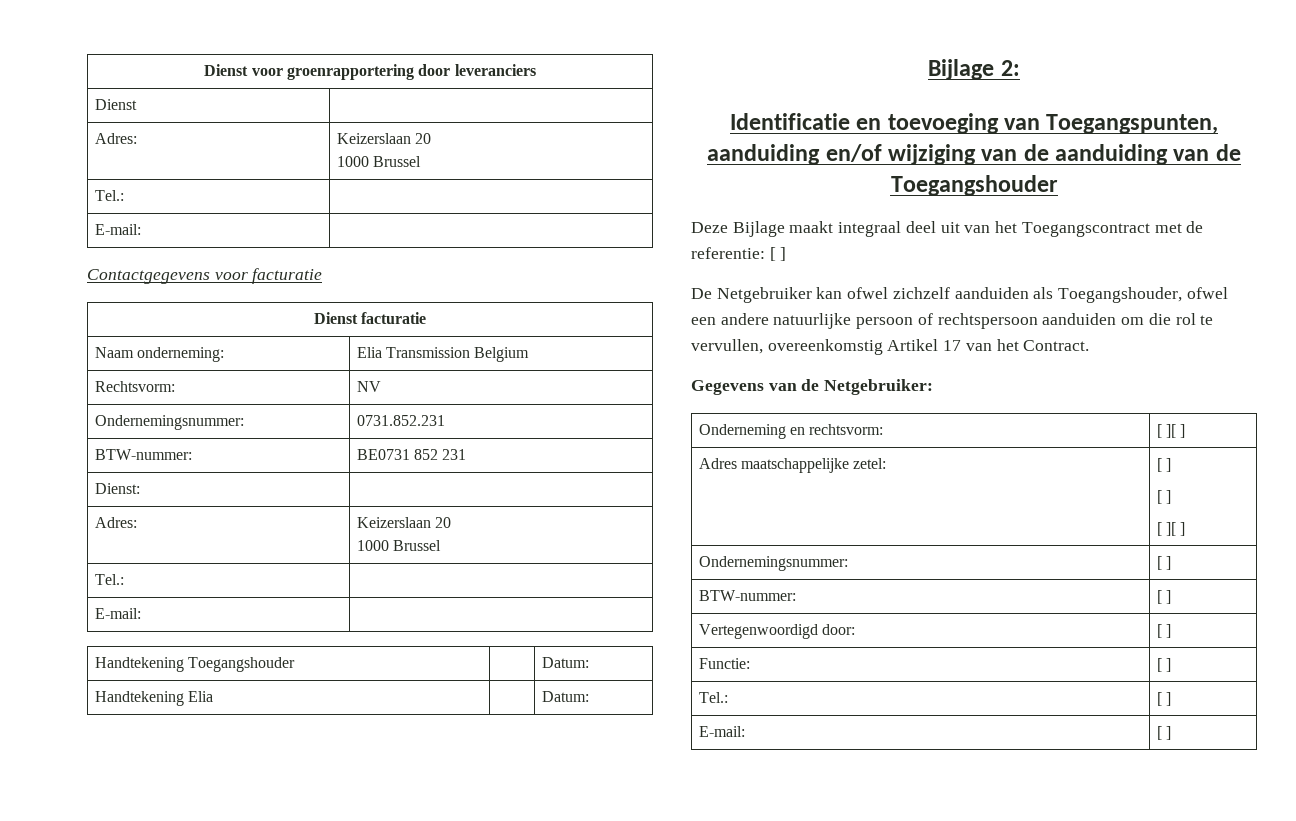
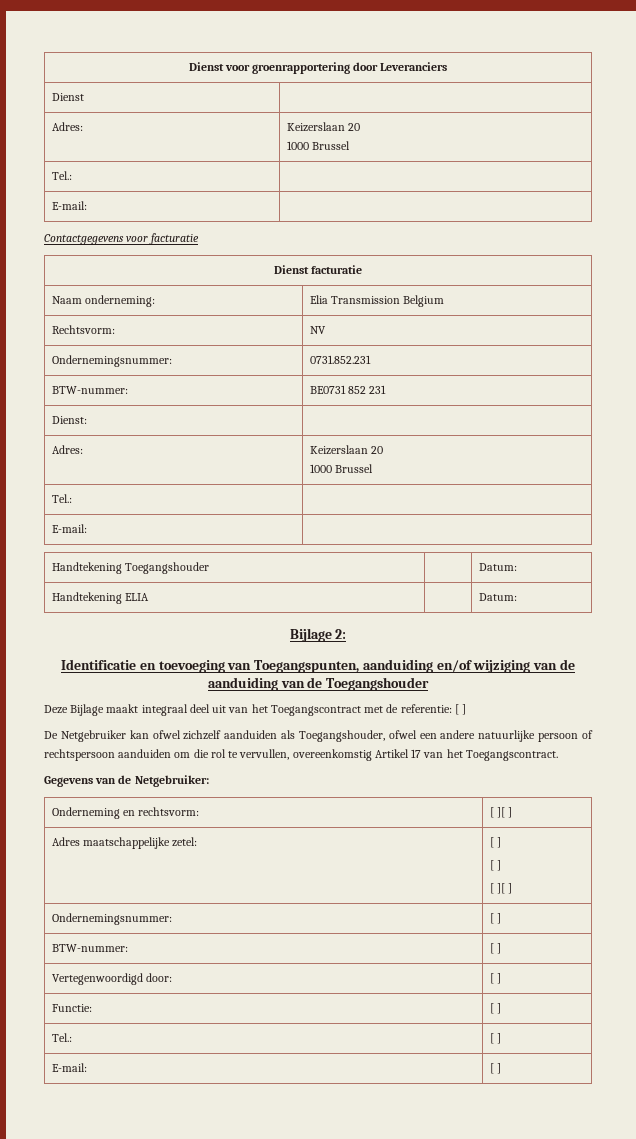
- Dienst voor groenrapportering door leveranciers
+ Dienst voor groenrapportering door Leveranciers
- Handtekening Elia | | Datum:
+ Handtekening ELIA | | Datum:
- De Netgebruiker kan ofwel zichzelf aanduiden als Toegangshouder, ofwel een andere natuurlijke persoon of rechtspersoon aanduiden om die rol te vervullen, overeenkomstig Artikel 17 van het Contract.
+ De Netgebruiker kan ofwel zichzelf aanduiden als Toegangshouder, ofwel een andere natuurlijke persoon of rechtspersoon aanduiden om die rol te vervullen, overeenkomstig Artikel 17 van het Toegangscontract.

